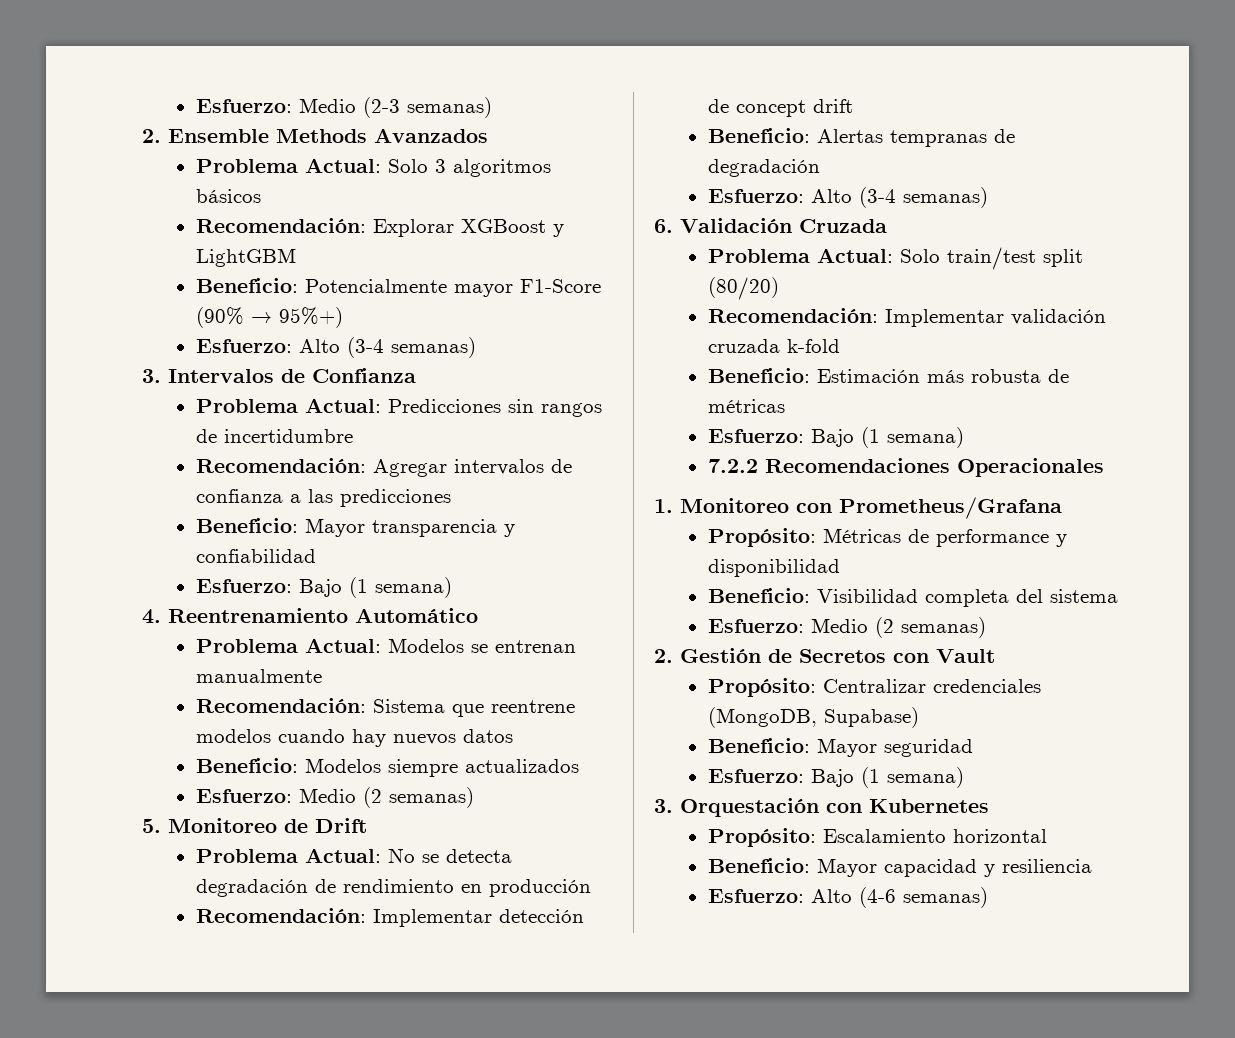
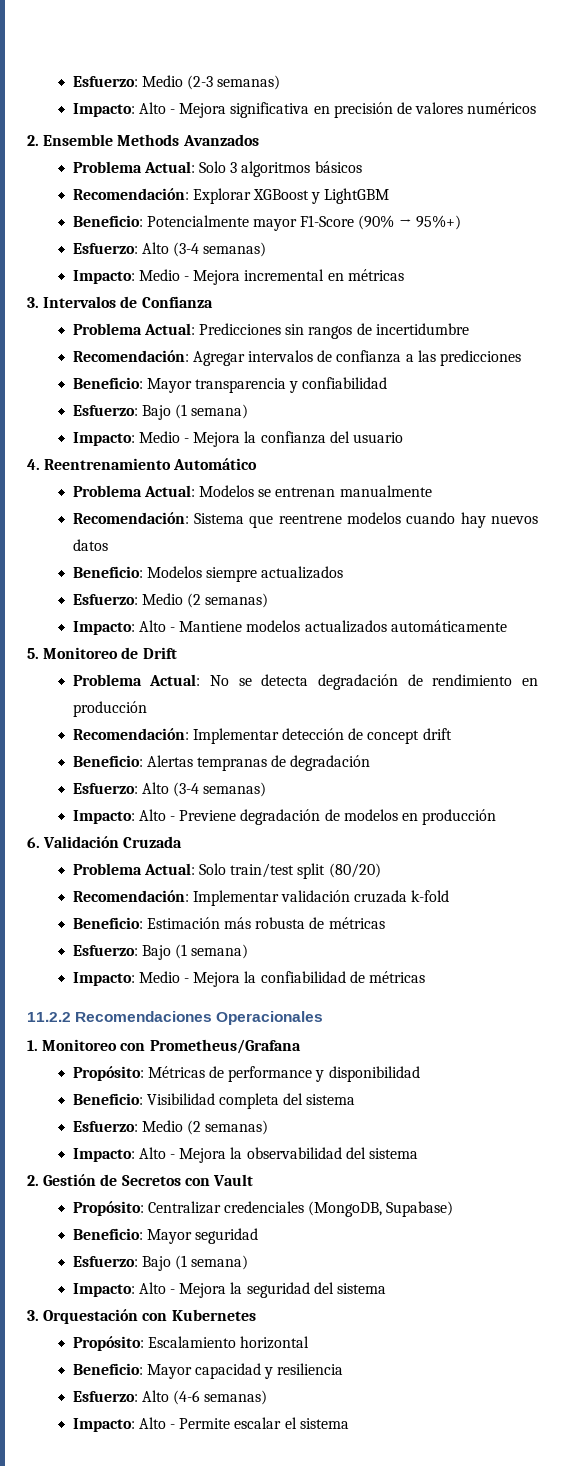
+ Impacto: Alto - Mejora significativa en precisión de valores numéricos
+ Impacto: Medio - Mejora incremental en métricas
+ Impacto: Medio - Mejora la confianza del usuario
+ Impacto: Alto - Mantiene modelos actualizados automáticamente
+ Impacto: Alto - Previene degradación de modelos en producción
- 7.2.2 Recomendaciones Operacionales
+ Impacto: Medio - Mejora la confiabilidad de métricas
+ 11.2.2 Recomendaciones Operacionales
+ Impacto: Alto - Mejora la observabilidad del sistema
+ Impacto: Alto - Mejora la seguridad del sistema
+ Impacto: Alto - Permite escalar el sistema

